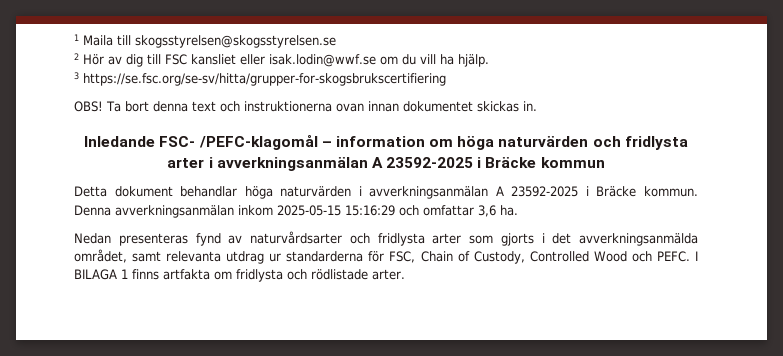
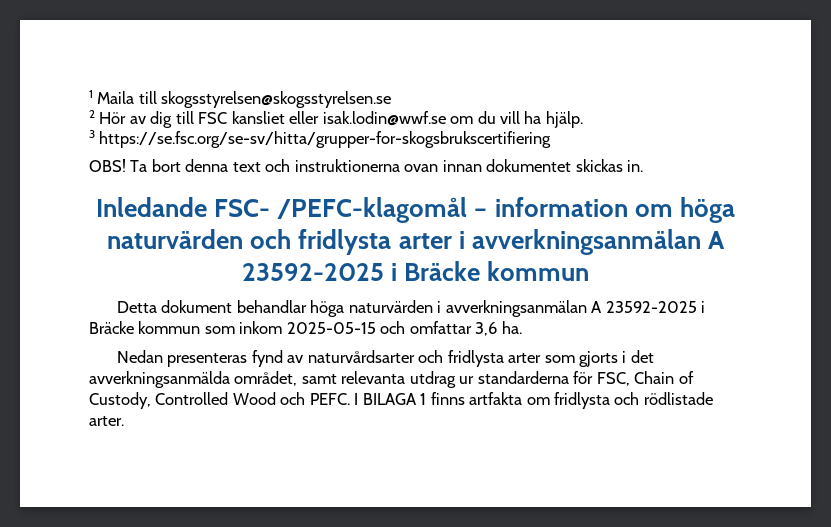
- Detta dokument behandlar höga naturvärden i avverkningsanmälan A 23592-2025 i Bräcke kommun. Denna avverkningsanmälan inkom 2025-05-15 15:16:29 och omfattar 3,6 ha.
+ Detta dokument behandlar höga naturvärden i avverkningsanmälan A 23592-2025 i Bräcke kommun som inkom 2025-05-15 och omfattar 3,6 ha.

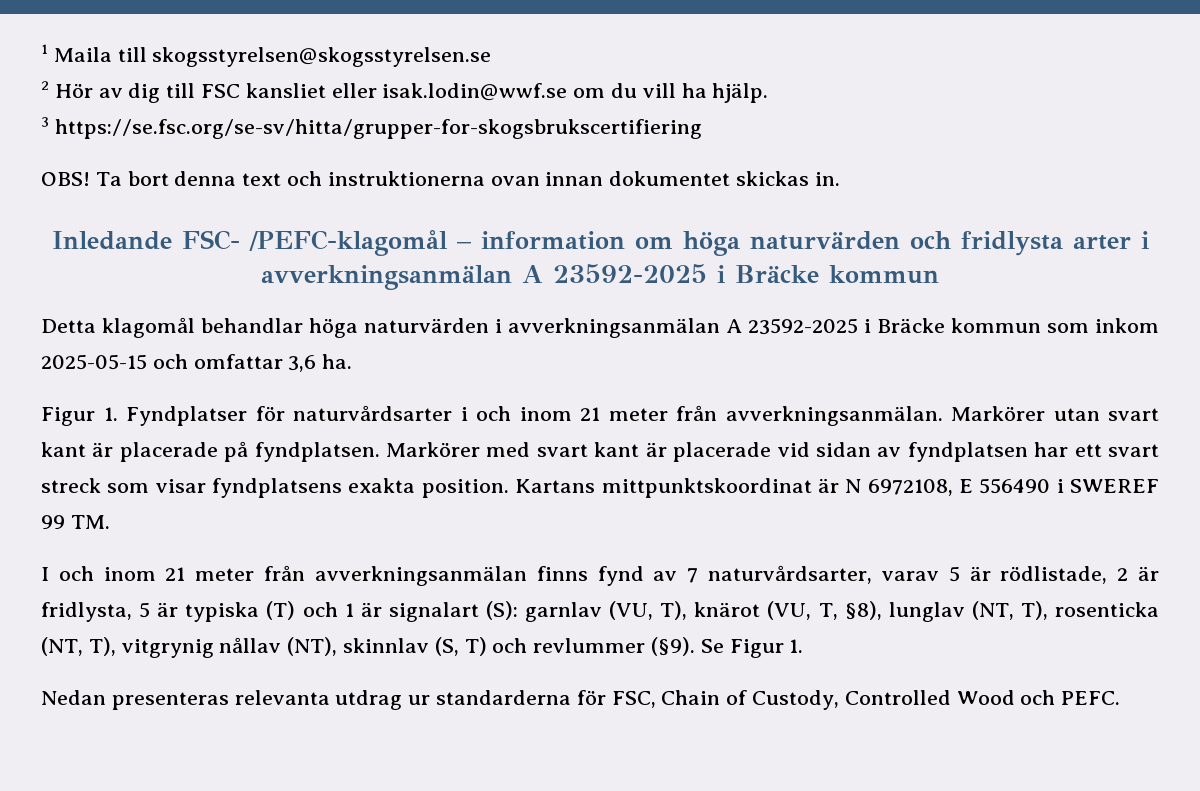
- Detta dokument behandlar höga naturvärden i avverkningsanmälan A 23592-2025 i Bräcke kommun som inkom 2025-05-15 och omfattar 3,6 ha.
+ Detta klagomål behandlar höga naturvärden i avverkningsanmälan A 23592-2025 i Bräcke kommun som inkom 2025-05-15 och omfattar 3,6 ha.
- Nedan presenteras fynd av naturvårdsarter och fridlysta arter som gjorts i det avverkningsanmälda området, samt relevanta utdrag ur standarderna för FSC, Chain of Custody, Controlled Wood och PEFC. I BILAGA 1 finns artfakta om fridlysta och rödlistade arter.
+ Figur 1. Fyndplatser för naturvårdsarter i och inom 21 meter från avverkningsanmälan. Markörer utan svart kant är placerade på fyndplatsen. Markörer med svart kant är placerade vid sidan av fyndplatsen har ett svart streck som visar fyndplatsens exakta position. Kartans mittpunktskoordinat är N 6972108, E 556490 i SWEREF 99 TM.
+ I och inom 21 meter från avverkningsanmälan finns fynd av 7 naturvårdsarter, varav 5 är rödlistade, 2 är fridlysta, 5 är typiska (T) och 1 är signalart (S): garnlav (VU, T), knärot (VU, T, §8), lunglav (NT, T), rosenticka (NT, T), vitgrynig nållav (NT), skinnlav (S, T) och revlummer (§9). Se Figur 1.
+ Nedan presenteras relevanta utdrag ur standarderna för FSC, Chain of Custody, Controlled Wood och PEFC.

